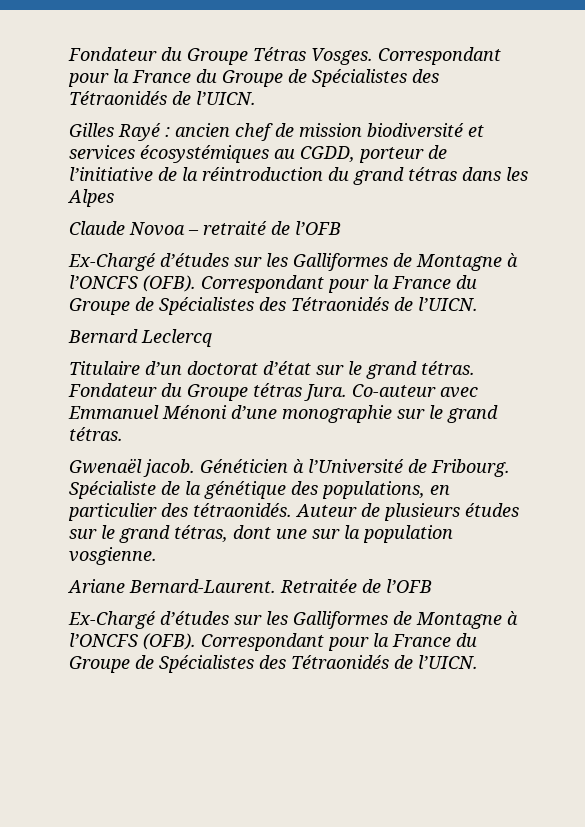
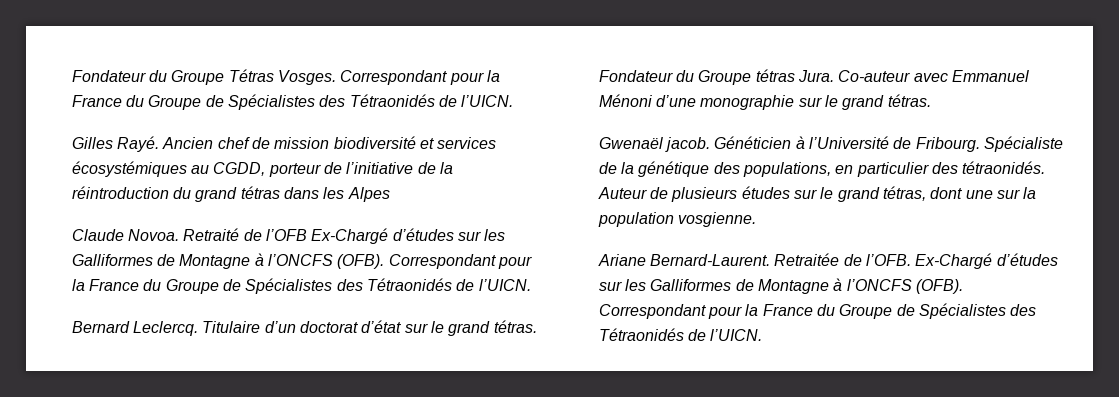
- Gilles Rayé : ancien chef de mission biodiversité et services écosystémiques au CGDD, porteur de l’initiative de la réintroduction du grand tétras dans les Alpes
+ Gilles Rayé. Ancien chef de mission biodiversité et services écosystémiques au CGDD, porteur de l’initiative de la réintroduction du grand tétras dans les Alpes
- Claude Novoa – retraité de l’OFB
- Ex-Chargé d’études sur les Galliformes de Montagne à l’ONCFS (OFB).
+ Claude Novoa. Retraité de l’OFB Ex-Chargé d’études sur les Galliformes de Montagne à l’ONCFS (OFB).
- Bernard Leclercq
- Titulaire d’un doctorat d’état sur le grand tétras.
+ Bernard Leclercq. Titulaire d’un doctorat d’état sur le grand tétras.
- Retraitée de l’OFB
- Ex-Chargé d’études sur les Galliformes de Montagne à l’ONCFS (OFB).
+ Retraitée de l’OFB. Ex-Chargé d’études sur les Galliformes de Montagne à l’ONCFS (OFB).

